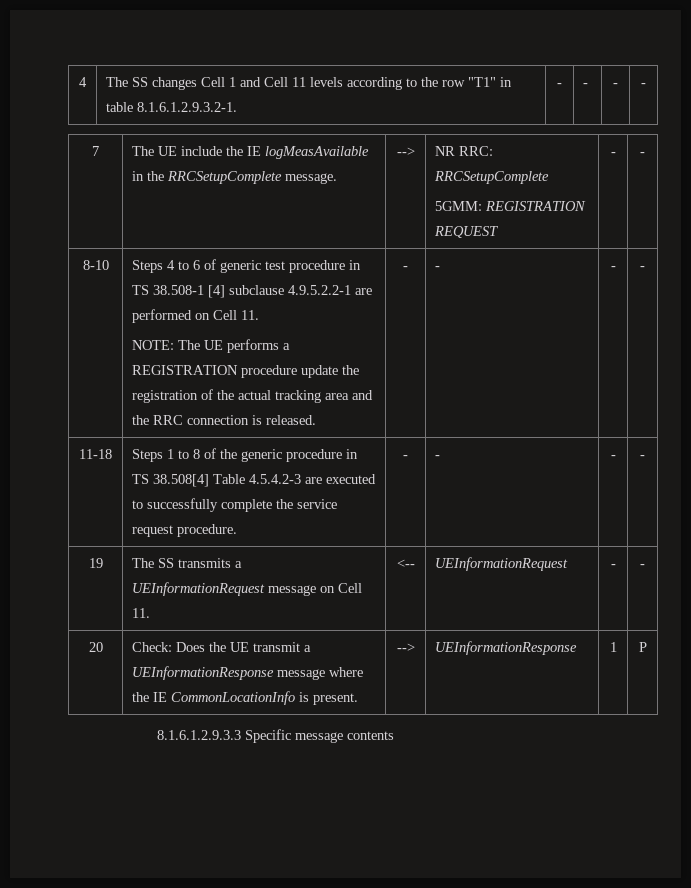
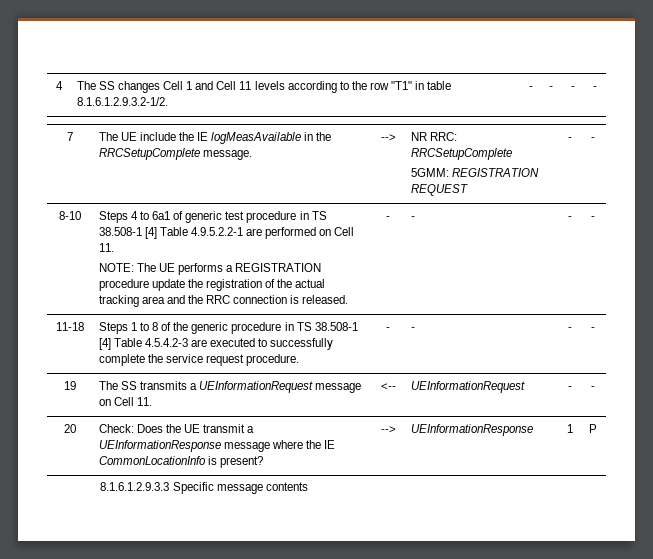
- 4 | The SS changes Cell 1 and Cell 11 levels according to the row "T1" in table 8.1.6.1.2.9.3.2-1. | - | - | - | -
+ 4 | The SS changes Cell 1 and Cell 11 levels according to the row "T1" in table 8.1.6.1.2.9.3.2-1/2. | - | - | - | -
- Steps 4 to 6 of generic test procedure in TS 38.508-1 [4] subclause 4.9.5.2.2-1 are performed on Cell 11.
+ Steps 4 to 6a1 of generic test procedure in TS 38.508-1 [4] Table 4.9.5.2.2-1 are performed on Cell 11.
- 11-18 | Steps 1 to 8 of the generic procedure in TS 38.508[4] Table 4.5.4.2-3 are executed to successfully complete the service request procedure. | - | - | - | -
+ 11-18 | Steps 1 to 8 of the generic procedure in TS 38.508-1 [4] Table 4.5.4.2-3 are executed to successfully complete the service request procedure. | - | - | - | -
- 20 | Check: Does the UE transmit a UEInformationResponse message where the IE CommonLocationInfo is present. | --> | UEInformationResponse | 1 | P
+ 20 | Check: Does the UE transmit a UEInformationResponse message where the IE CommonLocationInfo is present? | --> | UEInformationResponse | 1 | P

